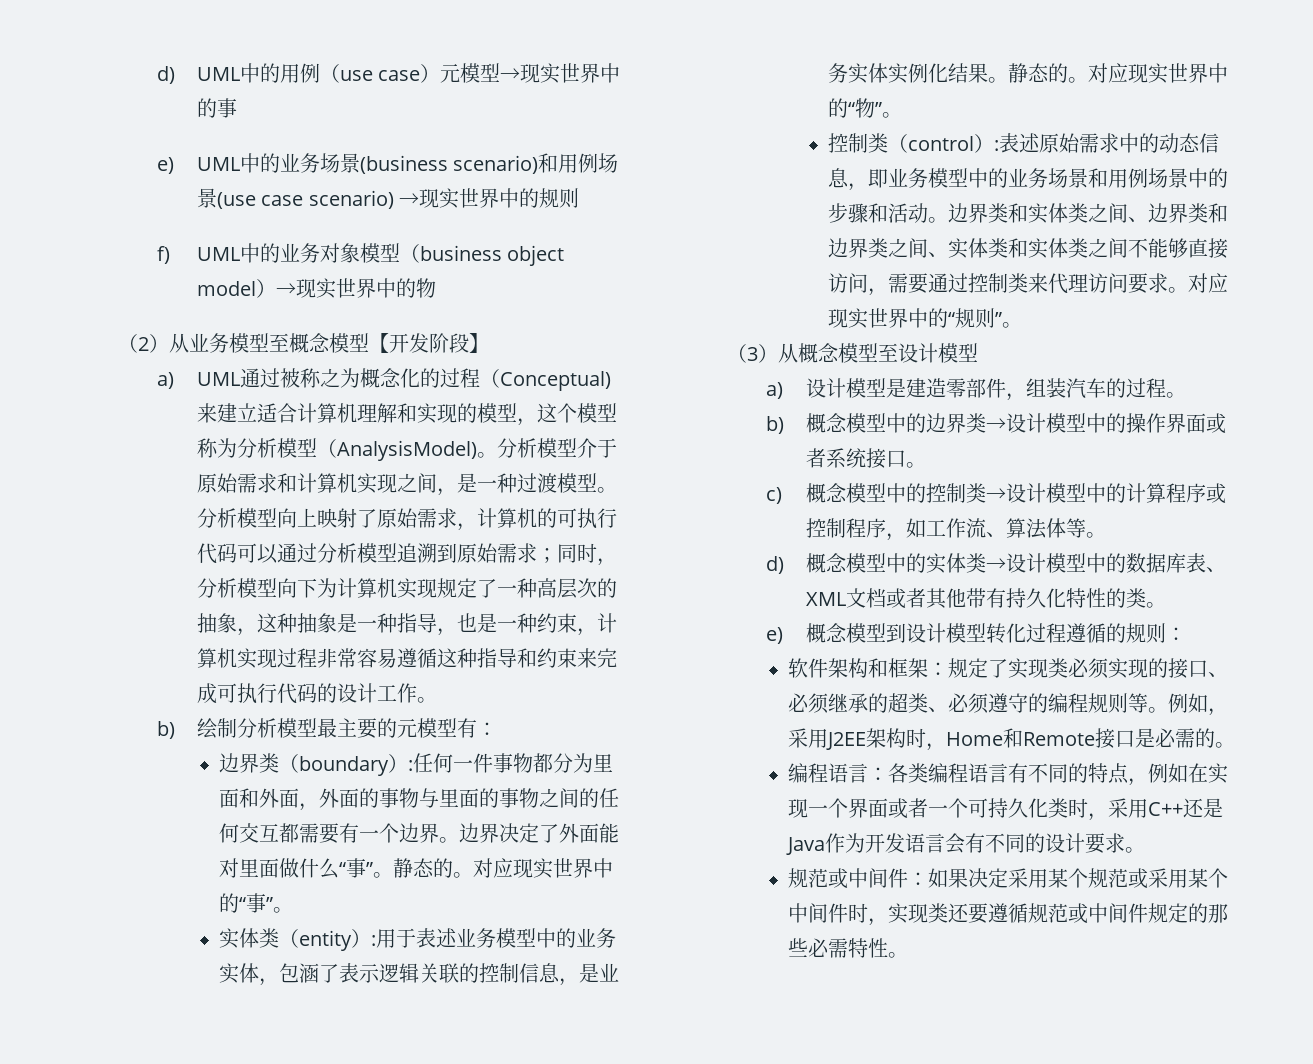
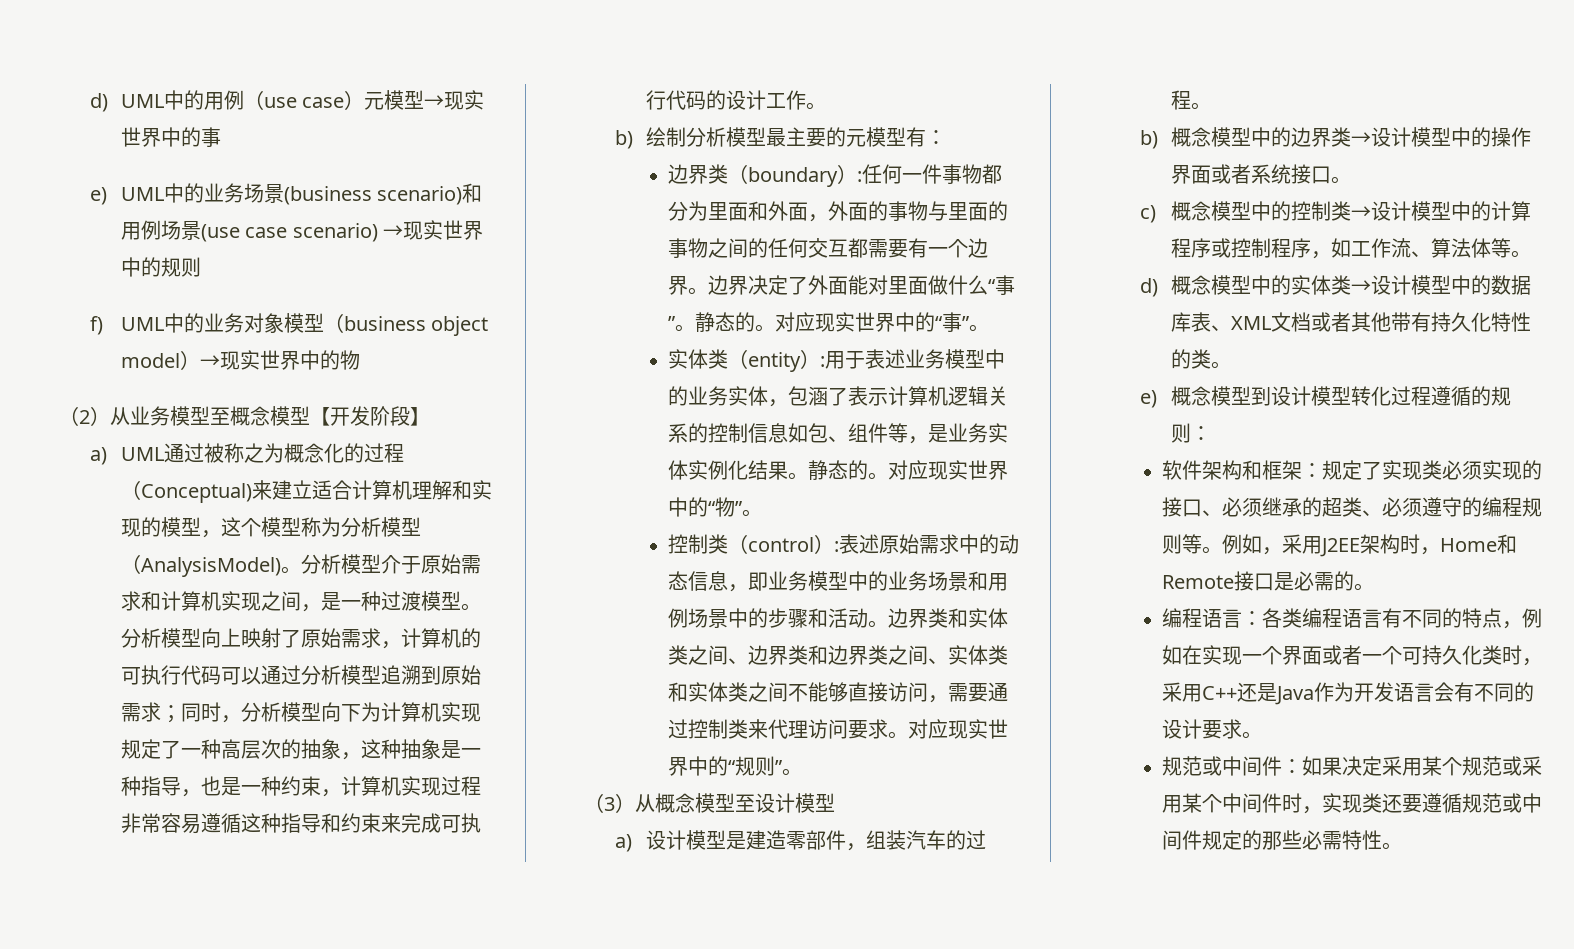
- 实体类（entity）:用于表述业务模型中的业务实体，包涵了表示逻辑关联的控制信息，是业务实体实例化结果。
+ 实体类（entity）:用于表述业务模型中的业务实体，包涵了表示计算机逻辑关系的控制信息如包、组件等，是业务实体实例化结果。

